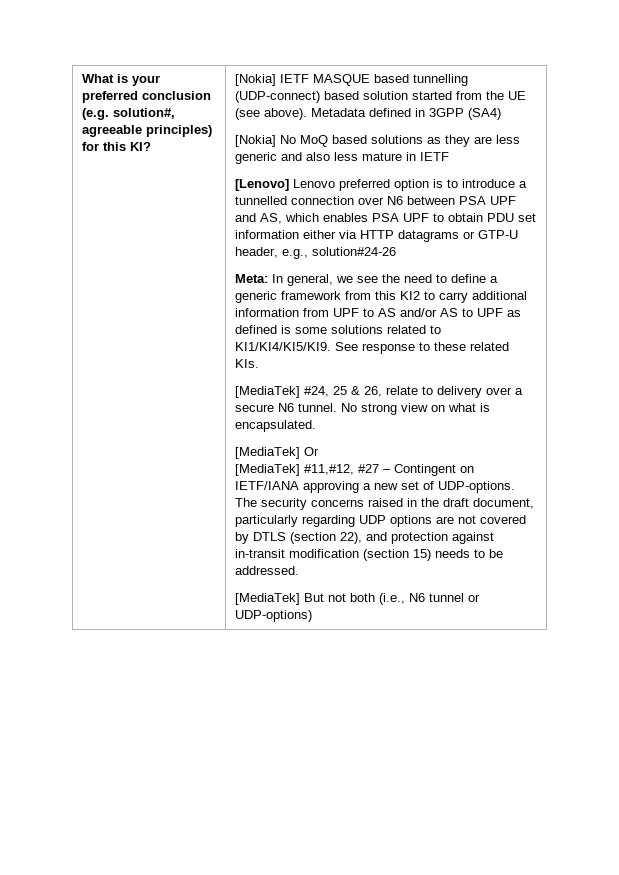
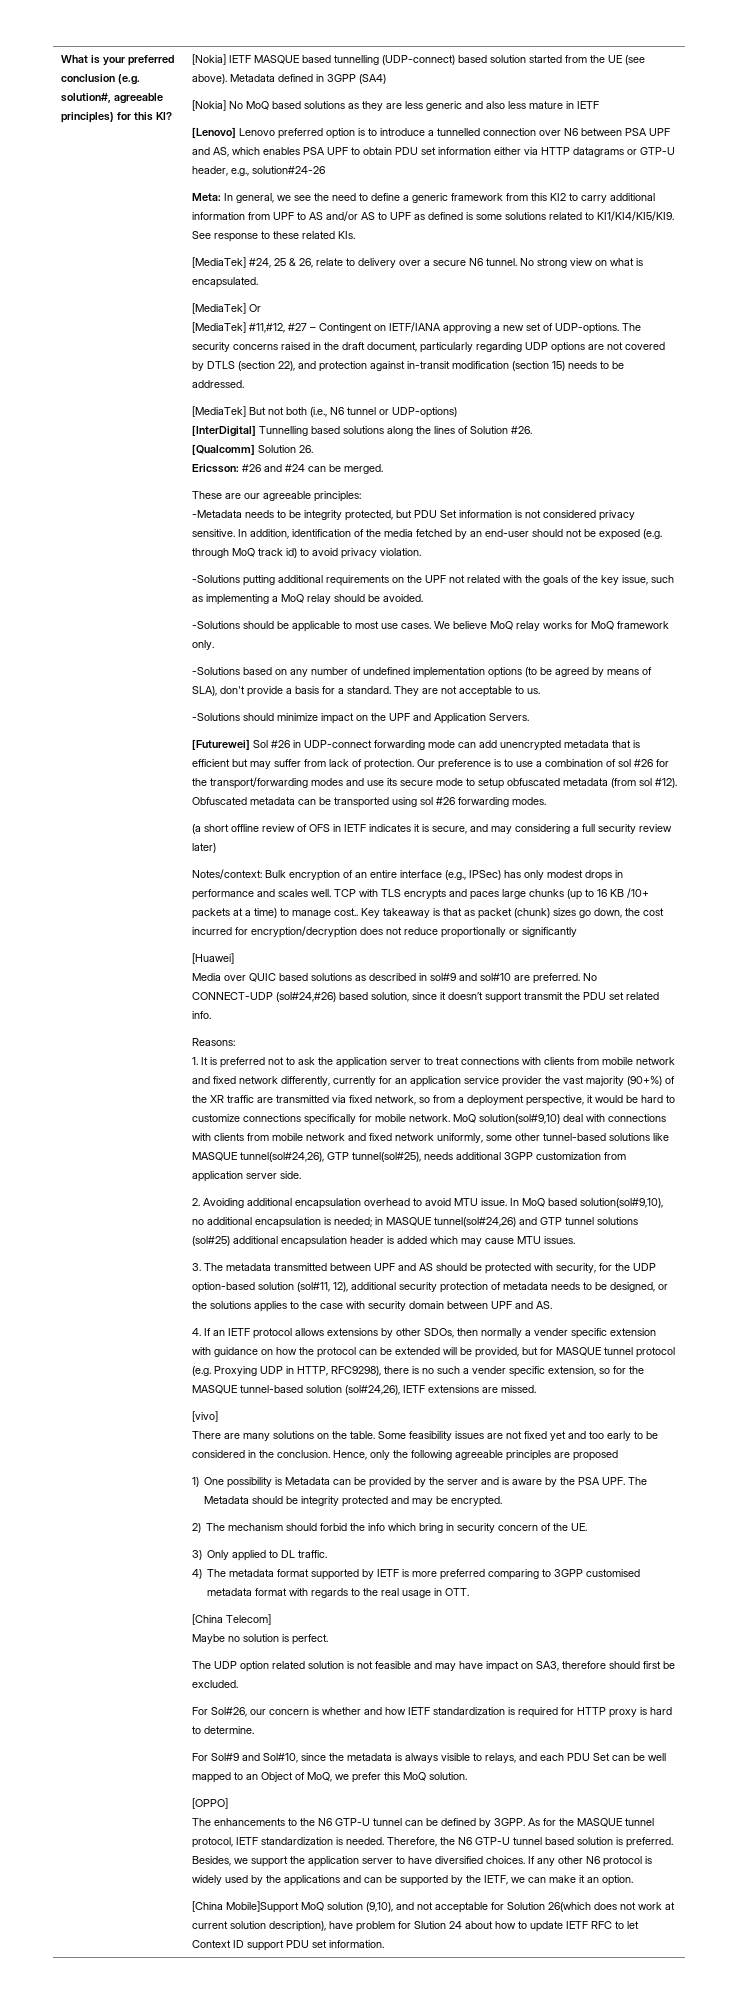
+ [InterDigital] Tunnelling based solutions along the lines of Solution #26.
+ [Qualcomm] Solution 26.
+ Ericsson: #26 and #24 can be merged.
+ These are our agreeable principles:
+ -Metadata needs to be integrity protected, but PDU Set information is not considered privacy sensitive. In addition, identification of the media fetched by an end-user should not be exposed (e.g. through MoQ track id) to avoid privacy violation.
+ -Solutions putting additional requirements on the UPF not related with the goals of the key issue, such as implementing a MoQ relay should be avoided.
+ -Solutions should be applicable to most use cases. We believe MoQ relay works for MoQ framework only.
+ -Solutions based on any number of undefined implementation options (to be agreed by means of SLA), don't provide a basis for a standard. They are not acceptable to us.
+ -Solutions should minimize impact on the UPF and Application Servers.
+ [Futurewei] Sol #26 in UDP-connect forwarding mode can add unencrypted metadata that is efficient but may suffer from lack of protection. Our preference is to use a combination of sol #26 for the transport/forwarding modes and use its secure mode to setup obfuscated metadata (from sol #12). Obfuscated metadata can be transported using sol #26 forwarding modes.
+ (a short offline review of OFS in IETF indicates it is secure, and may considering a full security review later)
+ Notes/context: Bulk encryption of an entire interface (e.g., IPSec) has only modest drops in performance and scales well. TCP with TLS encrypts and paces large chunks (up to 16 KB /10+ packets at a time) to manage cost.. Key takeaway is that as packet (chunk) sizes go down, the cost incurred for encryption/decryption does not reduce proportionally or significantly
+ [Huawei]
+ Media over QUIC based solutions as described in sol#9 and sol#10 are preferred. No CONNECT-UDP (sol#24,#26) based solution, since it doesn’t support transmit the PDU set related info.
+ Reasons:
+ 1. It is preferred not to ask the application server to treat connections with clients from mobile network and fixed network differently, currently for an application service provider the vast majority (90+%) of the XR traffic are transmitted via fixed network, so from a deployment perspective, it would be hard to customize connections specifically for mobile network. MoQ solution(sol#9,10) deal with connections with clients from mobile network and fixed network uniformly, some other tunnel-based solutions like MASQUE tunnel(sol#24,26), GTP tunnel(sol#25), needs additional 3GPP customization from application server side.
+ 2. Avoiding additional encapsulation overhead to avoid MTU issue. In MoQ based solution(sol#9,10), no additional encapsulation is needed; in MASQUE tunnel(sol#24,26) and GTP tunnel solutions (sol#25) additional encapsulation header is added which may cause MTU issues.
+ 3. The metadata transmitted between UPF and AS should be protected with security, for the UDP option-based solution (sol#11, 12), additional security protection of metadata needs to be designed, or the solutions applies to the case with security domain between UPF and AS.
+ 4. If an IETF protocol allows extensions by other SDOs, then normally a vender specific extension with guidance on how the protocol can be extended will be provided, but for MASQUE tunnel protocol (e.g. Proxying UDP in HTTP, RFC9298), there is no such a vender specific extension, so for the MASQUE tunnel-based solution (sol#24,26), IETF extensions are missed.
+ [vivo]
+ There are many solutions on the table. Some feasibility issues are not fixed yet and too early to be considered in the conclusion. Hence, only the following agreeable principles are proposed
+ 1) One possibility is Metadata can be provided by the server and is aware by the PSA UPF. The Metadata should be integrity protected and may be encrypted.
+ 2) The mechanism should forbid the info which bring in security concern of the UE.
+ 3) Only applied to DL traffic.
+ 4) The metadata format supported by IETF is more preferred comparing to 3GPP customised metadata format with regards to the real usage in OTT.
+ [China Telecom]
+ Maybe no solution is perfect.
+ The UDP option related solution is not feasible and may have impact on SA3, therefore should first be excluded.
+ For Sol#26, our concern is whether and how IETF standardization is required for HTTP proxy is hard to determine.
+ For Sol#9 and Sol#10, since the metadata is always visible to relays, and each PDU Set can be well mapped to an Object of MoQ, we prefer this MoQ solution.
+ [OPPO]
+ The enhancements to the N6 GTP-U tunnel can be defined by 3GPP. As for the MASQUE tunnel protocol, IETF standardization is needed. Therefore, the N6 GTP-U tunnel based solution is preferred. Besides, we support the application server to have diversified choices. If any other N6 protocol is widely used by the applications and can be supported by the IETF, we can make it an option.
+ [China Mobile]Support MoQ solution (9,10), and not acceptable for Solution 26(which does not work at current solution description), have problem for Slution 24 about how to update IETF RFC to let Context ID support PDU set information.

